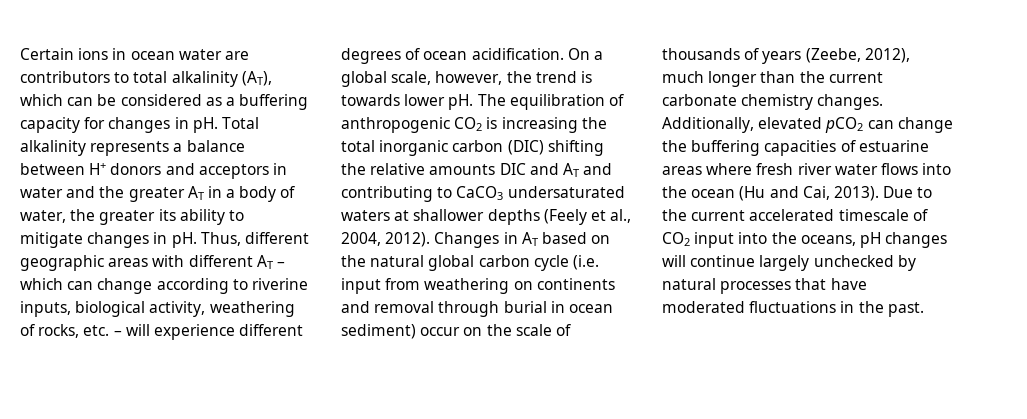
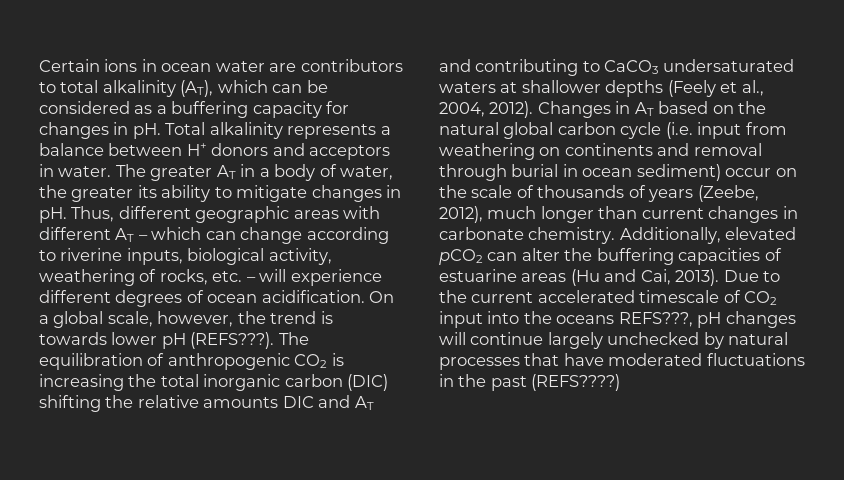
- Total alkalinity represents a balance between H+ donors and acceptors in water and the greater AT in a body of water, the greater its ability to mitigate changes in pH.
+ Total alkalinity represents a balance between H+ donors and acceptors in water. The greater AT in a body of water, the greater its ability to mitigate changes in pH.
- On a global scale, however, the trend is towards lower pH.
+ On a global scale, however, the trend is towards lower pH (REFS???).
- Changes in AT based on the natural global carbon cycle (i.e. input from weathering on continents and removal through burial in ocean sediment) occur on the scale of thousands of years (Zeebe, 2012), much longer than the current carbonate chemistry changes.
+ Changes in AT based on the natural global carbon cycle (i.e. input from weathering on continents and removal through burial in ocean sediment) occur on the scale of thousands of years (Zeebe, 2012), much longer than current changes in carbonate chemistry.
- Additionally, elevated pCO2 can change the buffering capacities of estuarine areas where fresh river water flows into the ocean (Hu and Cai, 2013).
+ Additionally, elevated pCO2 can alter the buffering capacities of estuarine areas (Hu and Cai, 2013).
- Due to the current accelerated timescale of CO2 input into the oceans, pH changes will continue largely unchecked by natural processes that have moderated fluctuations in the past.
+ Due to the current accelerated timescale of CO2 input into the oceans REFS???, pH changes will continue largely unchecked by natural processes that have moderated fluctuations in the past (REFS????)

